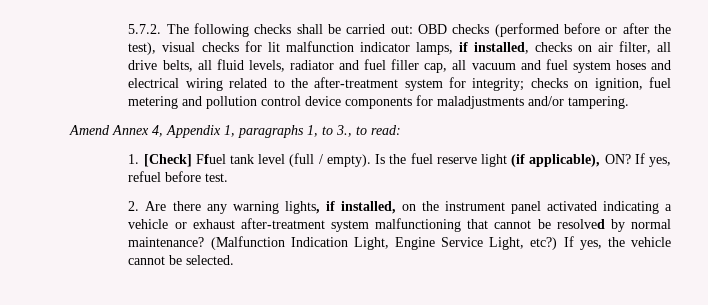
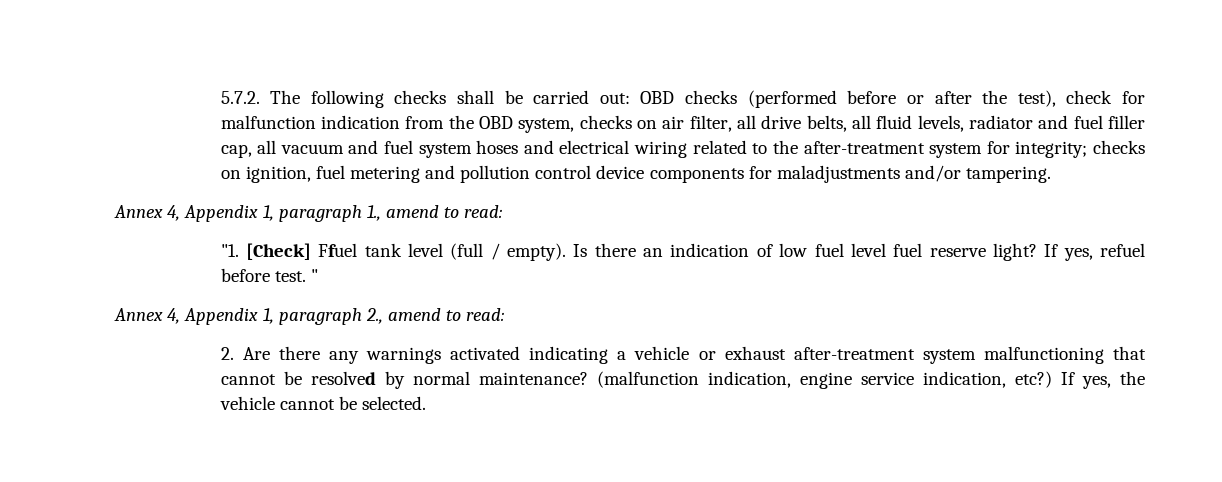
- OBD checks (performed before or after the test), visual checks for lit malfunction indicator lamps, if installed, checks on air filter, all drive belts, all fluid levels, radiator and fuel filler cap, all vacuum and fuel system hoses and electrical wiring related to the after-treatment system for integrity;
+ OBD checks (performed before or after the test), check for malfunction indication from the OBD system, checks on air filter, all drive belts, all fluid levels, radiator and fuel filler cap, all vacuum and fuel system hoses and electrical wiring related to the after-treatment system for integrity;
- Amend Annex 4, Appendix 1, paragraphs 1, to 3., to read:
- 1. [Check] Ffuel tank level (full / empty).
+ Annex 4, Appendix 1, paragraph 1., amend to read:
+ "1. [Check] Ffuel tank level (full / empty).
- Is the fuel reserve light (if applicable), ON?
+ Is there an indication of low fuel level fuel reserve light?
- If yes, refuel before test.
- 2. Are there any warning lights, if installed, on the instrument panel activated indicating a vehicle or exhaust after-treatment system malfunctioning that cannot be resolved by normal maintenance?
+ If yes, refuel before test. "
+ Annex 4, Appendix 1, paragraph 2., amend to read:
+ 2. Are there any warnings activated indicating a vehicle or exhaust after-treatment system malfunctioning that cannot be resolved by normal maintenance?
- (Malfunction Indication Light, Engine Service Light, etc?)
+ (malfunction indication, engine service indication, etc?)

